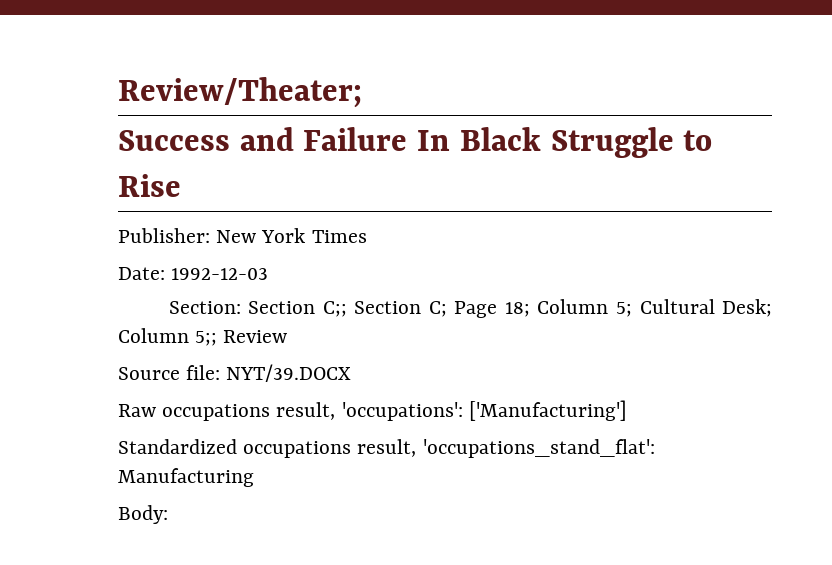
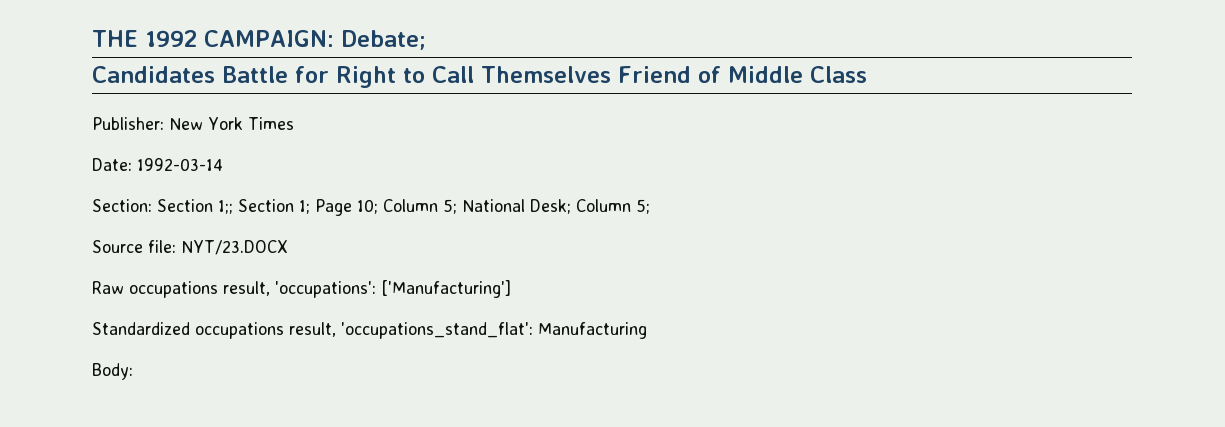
- Review/Theater;
- Success and Failure In Black Struggle to Rise
+ THE 1992 CAMPAIGN: Debate;
+ Candidates Battle for Right to Call Themselves Friend of Middle Class
- Date: 1992-12-03
+ Date: 1992-03-14
- Section: Section C;; Section C; Page 18; Column 5; Cultural Desk; Column 5;; Review
+ Section: Section 1;; Section 1; Page 10; Column 5; National Desk; Column 5;
- Source file: NYT/39.DOCX
+ Source file: NYT/23.DOCX

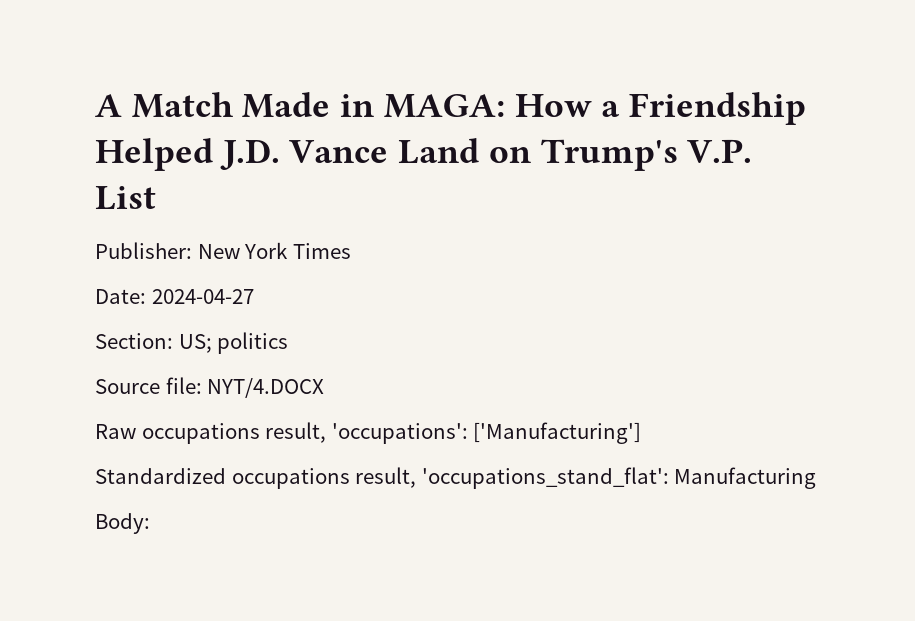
- THE 1992 CAMPAIGN: Debate;
- Candidates Battle for Right to Call Themselves Friend of Middle Class
+ A Match Made in MAGA: How a Friendship Helped J.D. Vance Land on Trump's V.P. List
- Date: 1992-03-14
+ Date: 2024-04-27
- Section: Section 1;; Section 1; Page 10; Column 5; National Desk; Column 5;
+ Section: US; politics
- Source file: NYT/23.DOCX
+ Source file: NYT/4.DOCX

